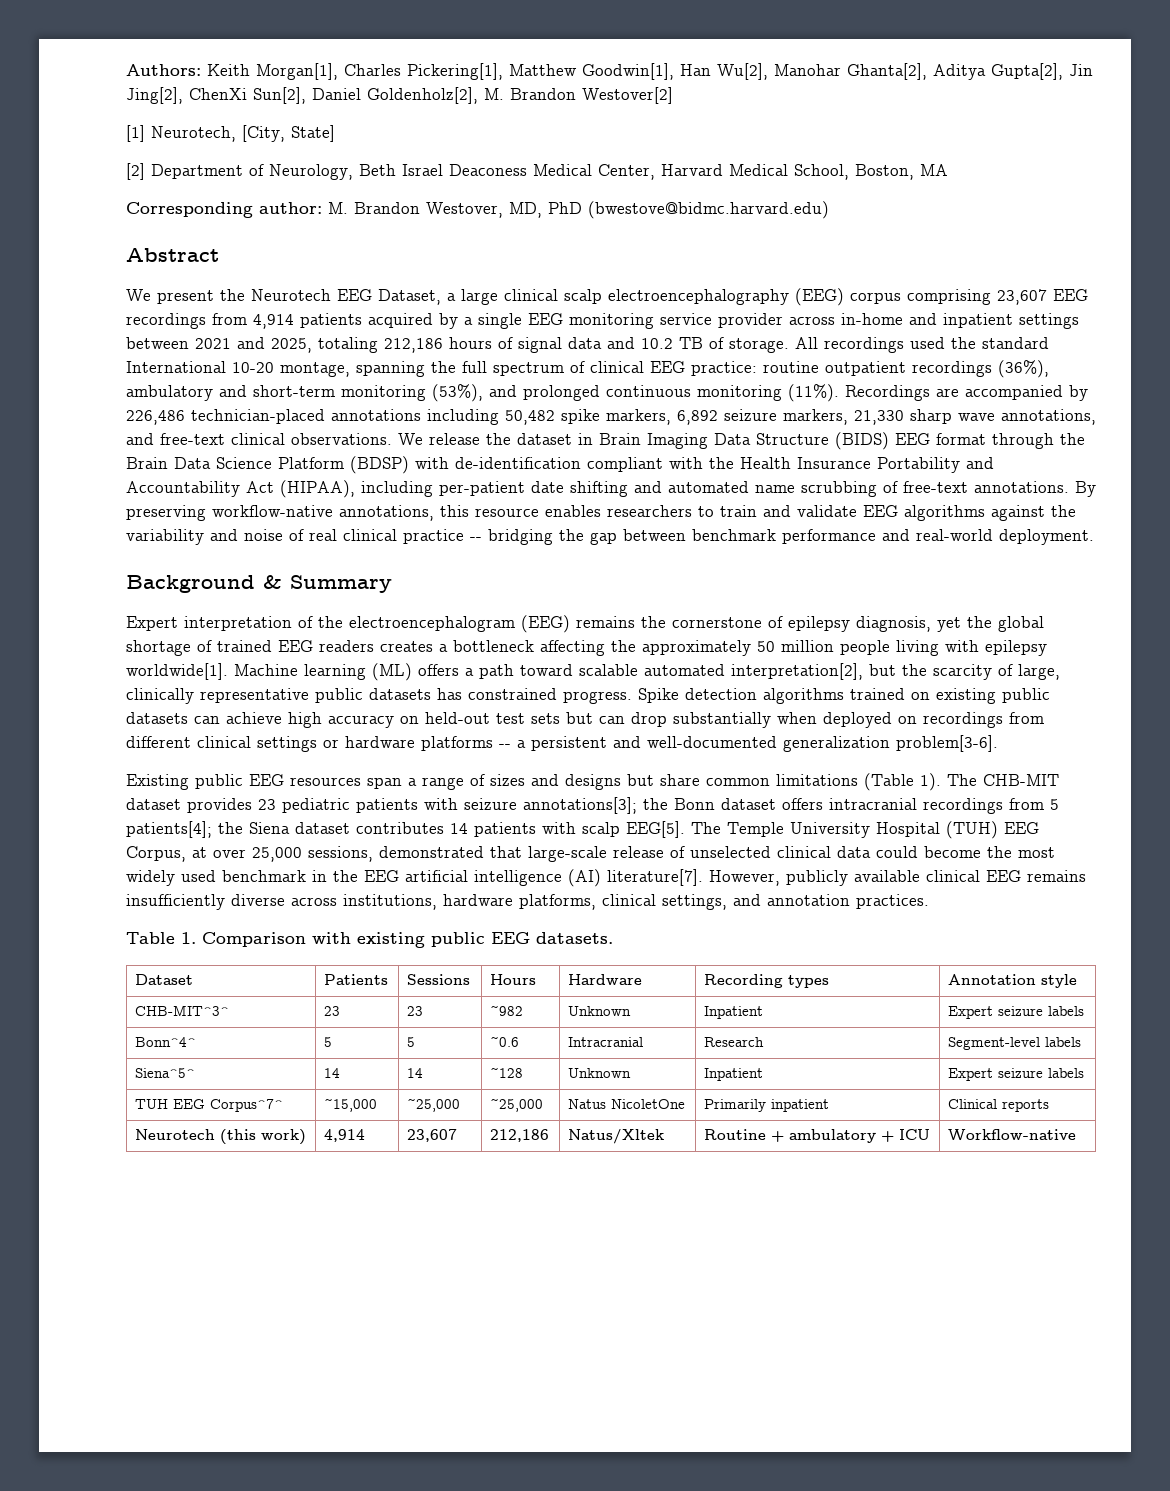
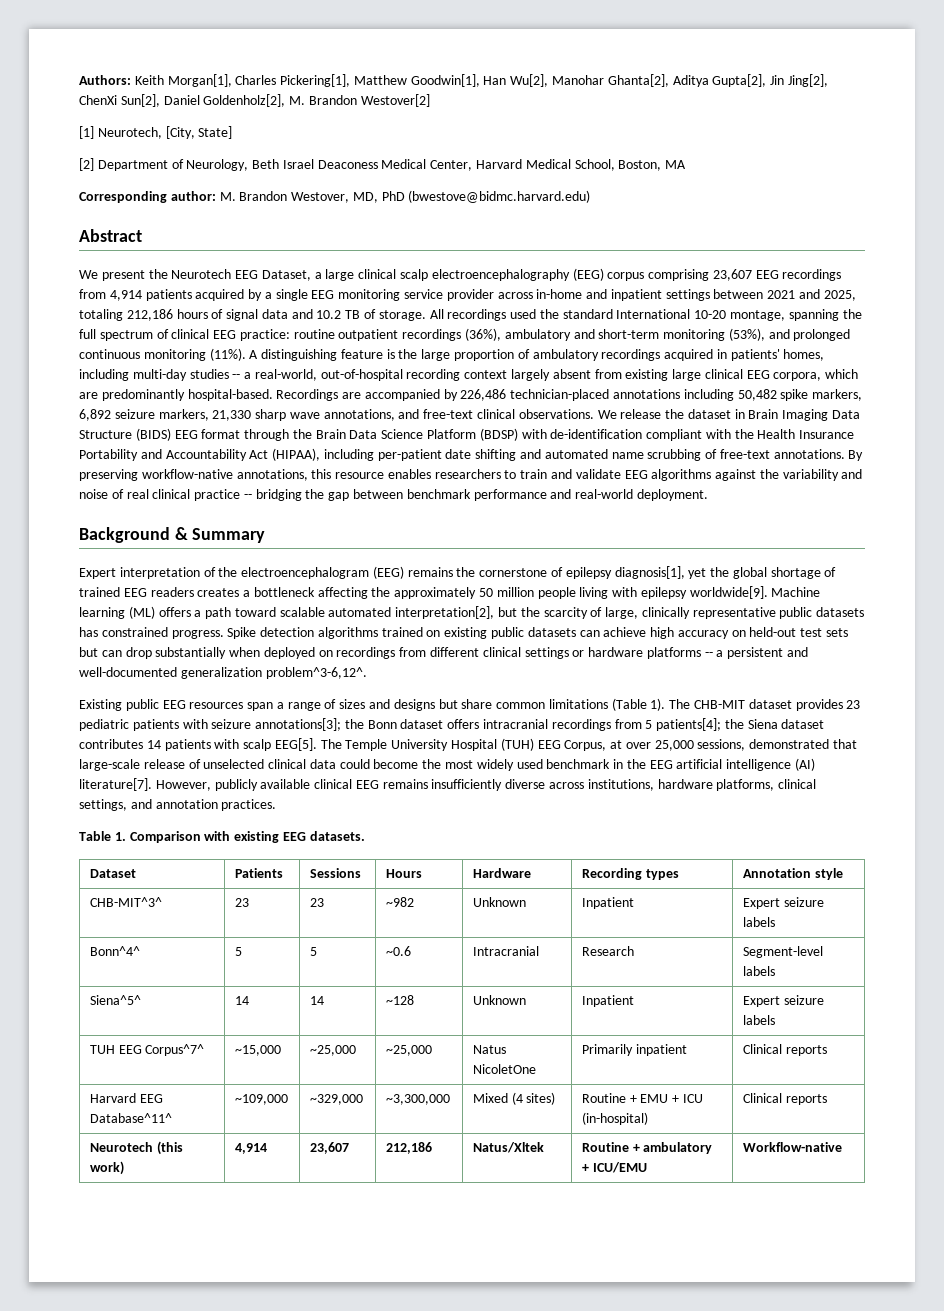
+ A distinguishing feature is the large proportion of ambulatory recordings acquired in patients' homes, including multi-day studies -- a real-world, out-of-hospital recording context largely absent from existing large clinical EEG corpora, which are predominantly hospital-based.
- Expert interpretation of the electroencephalogram (EEG) remains the cornerstone of epilepsy diagnosis, yet the global shortage of trained EEG readers creates a bottleneck affecting the approximately 50 million people living with epilepsy worldwide[1].
+ Expert interpretation of the electroencephalogram (EEG) remains the cornerstone of epilepsy diagnosis[1], yet the global shortage of trained EEG readers creates a bottleneck affecting the approximately 50 million people living with epilepsy worldwide[9].
- Spike detection algorithms trained on existing public datasets can achieve high accuracy on held-out test sets but can drop substantially when deployed on recordings from different clinical settings or hardware platforms -- a persistent and well-documented generalization problem[3-6].
+ Spike detection algorithms trained on existing public datasets can achieve high accuracy on held-out test sets but can drop substantially when deployed on recordings from different clinical settings or hardware platforms -- a persistent and well-documented generalization problem^3-6,12^.
- Table 1. Comparison with existing public EEG datasets.
+ Table 1. Comparison with existing EEG datasets.
+ Harvard EEG Database^11^ | ~109,000 | ~329,000 | ~3,300,000 | Mixed (4 sites) | Routine + EMU + ICU (in-hospital) | Clinical reports
- Neurotech (this work) | 4,914 | 23,607 | 212,186 | Natus/Xltek | Routine + ambulatory + ICU | Workflow-native
+ Neurotech (this work) | 4,914 | 23,607 | 212,186 | Natus/Xltek | Routine + ambulatory + ICU/EMU | Workflow-native

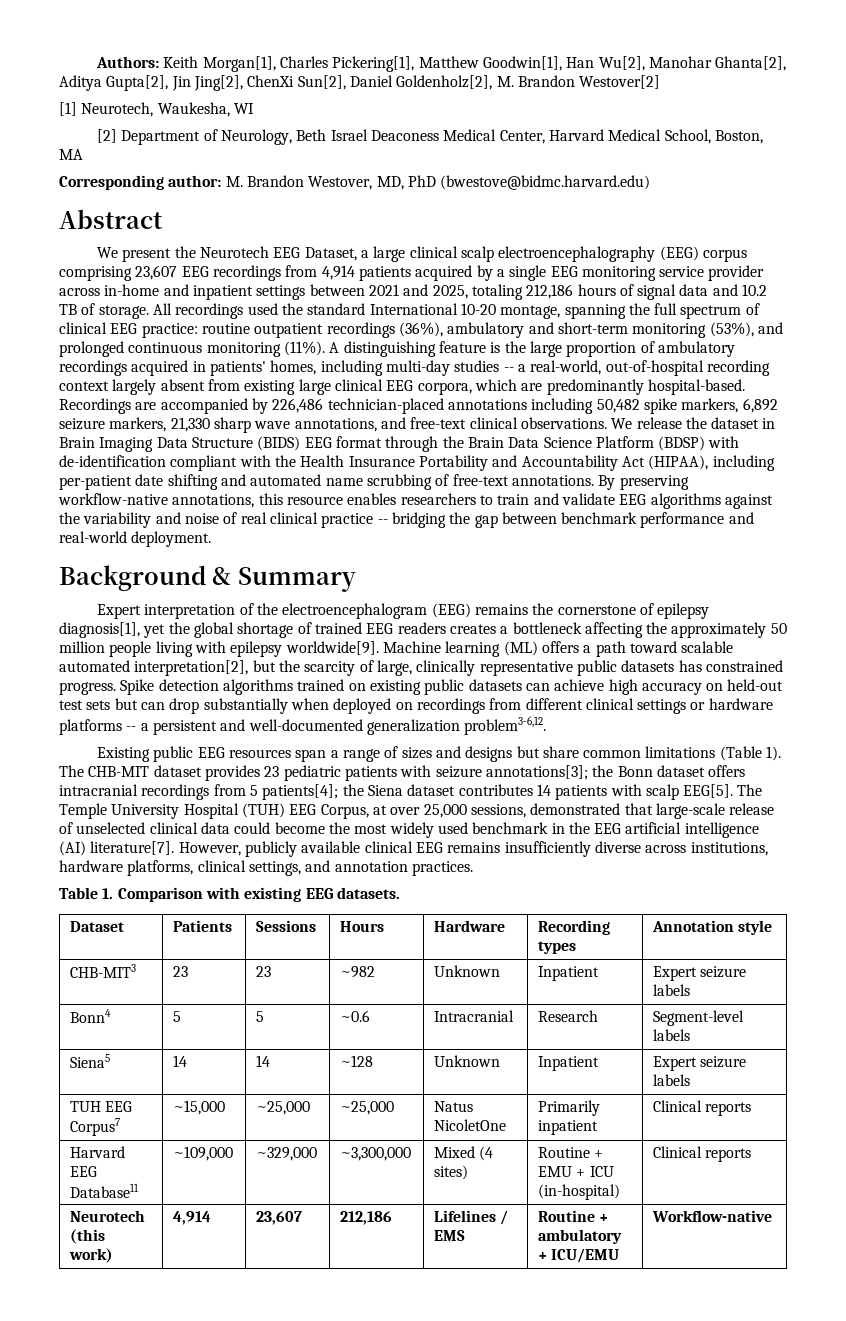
- [1] Neurotech, [City, State]
+ [1] Neurotech, Waukesha, WI
- Spike detection algorithms trained on existing public datasets can achieve high accuracy on held-out test sets but can drop substantially when deployed on recordings from different clinical settings or hardware platforms -- a persistent and well-documented generalization problem^3-6,12^.
+ Spike detection algorithms trained on existing public datasets can achieve high accuracy on held-out test sets but can drop substantially when deployed on recordings from different clinical settings or hardware platforms -- a persistent and well-documented generalization problem3-6,12.
- CHB-MIT^3^ | 23 | 23 | ~982 | Unknown | Inpatient | Expert seizure labels
+ CHB-MIT3 | 23 | 23 | ~982 | Unknown | Inpatient | Expert seizure labels
- Bonn^4^ | 5 | 5 | ~0.6 | Intracranial | Research | Segment-level labels
+ Bonn4 | 5 | 5 | ~0.6 | Intracranial | Research | Segment-level labels
- Siena^5^ | 14 | 14 | ~128 | Unknown | Inpatient | Expert seizure labels
+ Siena5 | 14 | 14 | ~128 | Unknown | Inpatient | Expert seizure labels
- TUH EEG Corpus^7^ | ~15,000 | ~25,000 | ~25,000 | Natus NicoletOne | Primarily inpatient | Clinical reports
+ TUH EEG Corpus7 | ~15,000 | ~25,000 | ~25,000 | Natus NicoletOne | Primarily inpatient | Clinical reports
- Harvard EEG Database^11^ | ~109,000 | ~329,000 | ~3,300,000 | Mixed (4 sites) | Routine + EMU + ICU (in-hospital) | Clinical reports
+ Harvard EEG Database11 | ~109,000 | ~329,000 | ~3,300,000 | Mixed (4 sites) | Routine + EMU + ICU (in-hospital) | Clinical reports
- Neurotech (this work) | 4,914 | 23,607 | 212,186 | Natus/Xltek | Routine + ambulatory + ICU/EMU | Workflow-native
+ Neurotech (this work) | 4,914 | 23,607 | 212,186 | Lifelines / EMS | Routine + ambulatory + ICU/EMU | Workflow-native

